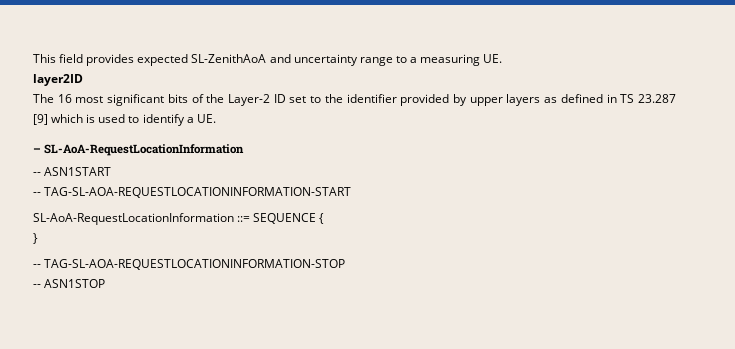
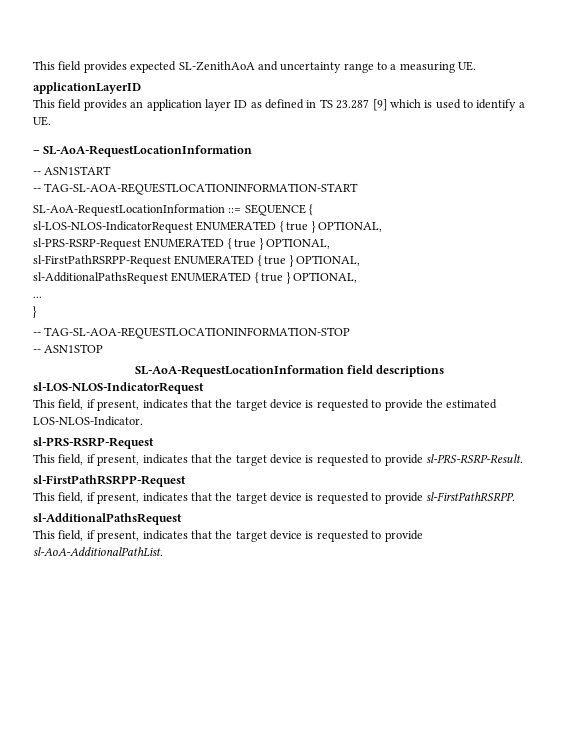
- layer2ID
- The 16 most significant bits of the Layer-2 ID set to the identifier provided by upper layers as defined in TS 23.287 [9] which is used to identify a UE.
+ applicationLayerID
+ This field provides an application layer ID as defined in TS 23.287 [9] which is used to identify a UE.
+ sl-LOS-NLOS-IndicatorRequest ENUMERATED { true } OPTIONAL,
+ sl-PRS-RSRP-Request ENUMERATED { true } OPTIONAL,
+ sl-FirstPathRSRPP-Request ENUMERATED { true } OPTIONAL,
+ sl-AdditionalPathsRequest ENUMERATED { true } OPTIONAL,
+ ...
+ SL-AoA-RequestLocationInformation field descriptions
+ sl-LOS-NLOS-IndicatorRequest
+ This field, if present, indicates that the target device is requested to provide the estimated LOS-NLOS-Indicator.
+ sl-PRS-RSRP-Request
+ This field, if present, indicates that the target device is requested to provide sl-PRS-RSRP-Result.
+ sl-FirstPathRSRPP-Request
+ This field, if present, indicates that the target device is requested to provide sl-FirstPathRSRPP.
+ sl-AdditionalPathsRequest
+ This field, if present, indicates that the target device is requested to provide sl-AoA-AdditionalPathList.

